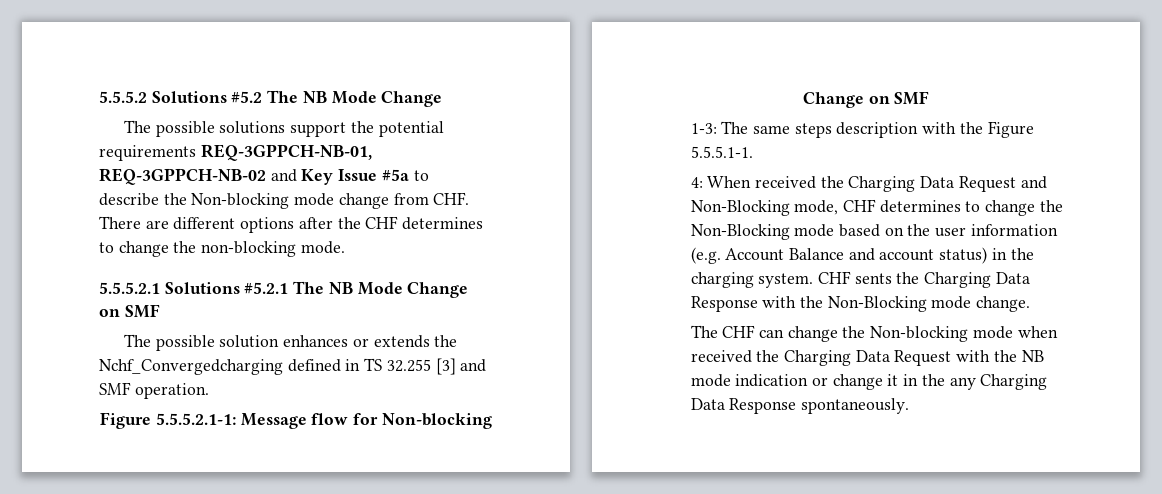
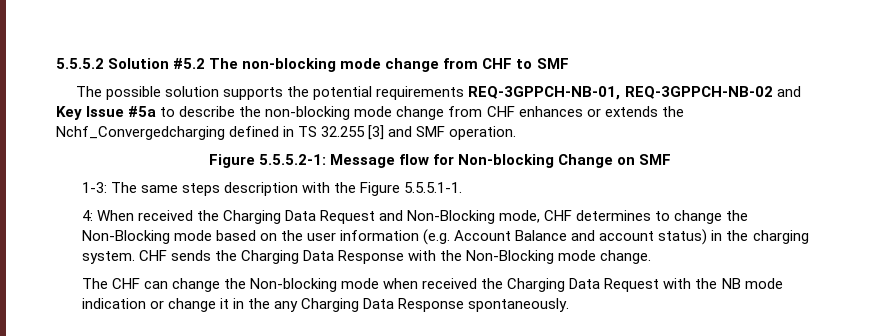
- 5.5.5.2 Solutions #5.2 The NB Mode Change
- The possible solutions support the potential requirements REQ-3GPPCH-NB-01, REQ-3GPPCH-NB-02 and Key Issue #5a to describe the Non-blocking mode change from CHF. There are different options after the CHF determines to change the non-blocking mode.
- 5.5.5.2.1 Solutions #5.2.1 The NB Mode Change on SMF
- The possible solution enhances or extends the Nchf_Convergedcharging defined in TS 32.255 [3] and SMF operation.
+ 5.5.5.2 Solution #5.2 The non-blocking mode change from CHF to SMF
+ The possible solution supports the potential requirements REQ-3GPPCH-NB-01, REQ-3GPPCH-NB-02 and Key Issue #5a to describe the non-blocking mode change from CHF enhances or extends the Nchf_Convergedcharging defined in TS 32.255 [3] and SMF operation.
- Figure 5.5.5.2.1-1: Message flow for Non-blocking Change on SMF
+ Figure 5.5.5.2-1: Message flow for Non-blocking Change on SMF
- CHF sents the Charging Data Response with the Non-Blocking mode change.
+ CHF sends the Charging Data Response with the Non-Blocking mode change.

